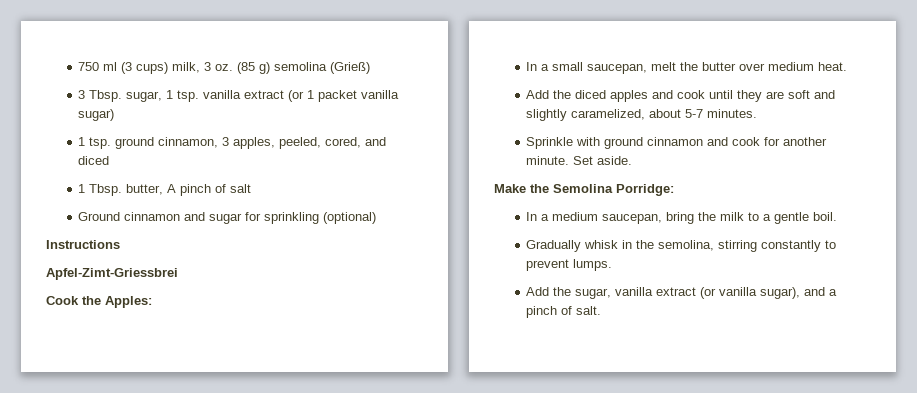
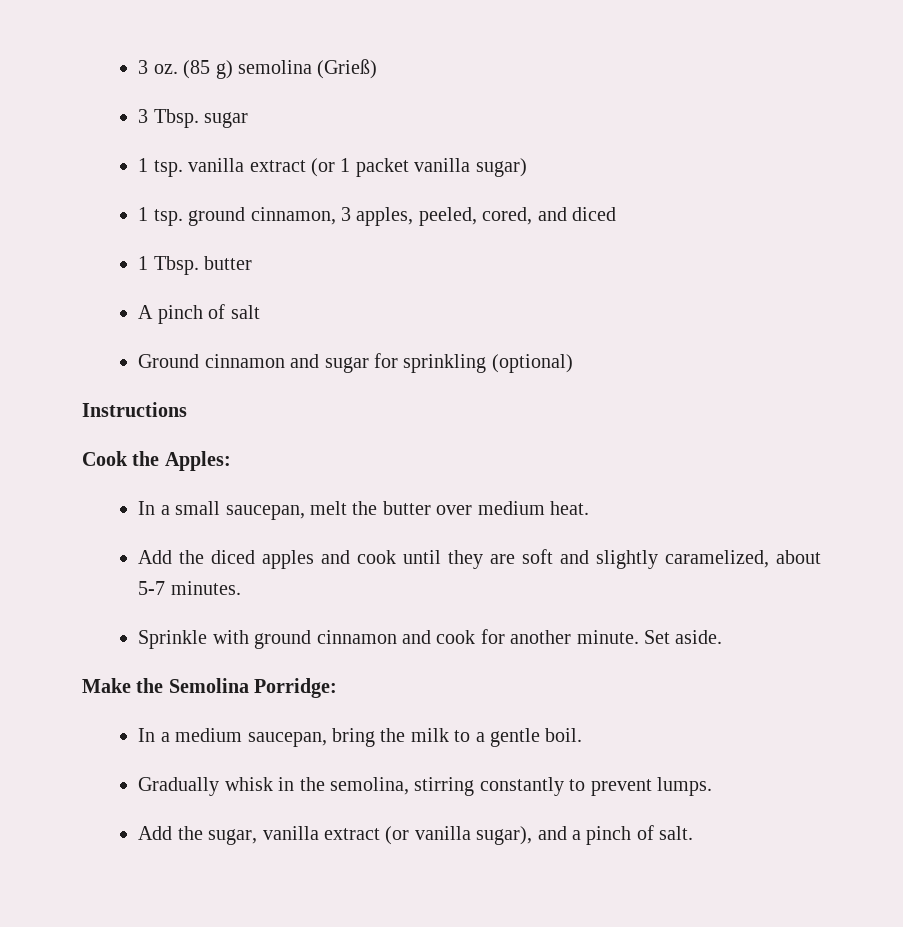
- 750 ml (3 cups) milk, 3 oz.
+ 3 oz.
- 3 Tbsp. sugar, 1 tsp. vanilla extract (or 1 packet vanilla sugar)
+ 3 Tbsp. sugar
+ 1 tsp. vanilla extract (or 1 packet vanilla sugar)
- 1 Tbsp. butter, A pinch of salt
+ 1 Tbsp. butter
+ A pinch of salt
- Apfel-Zimt-Griessbrei

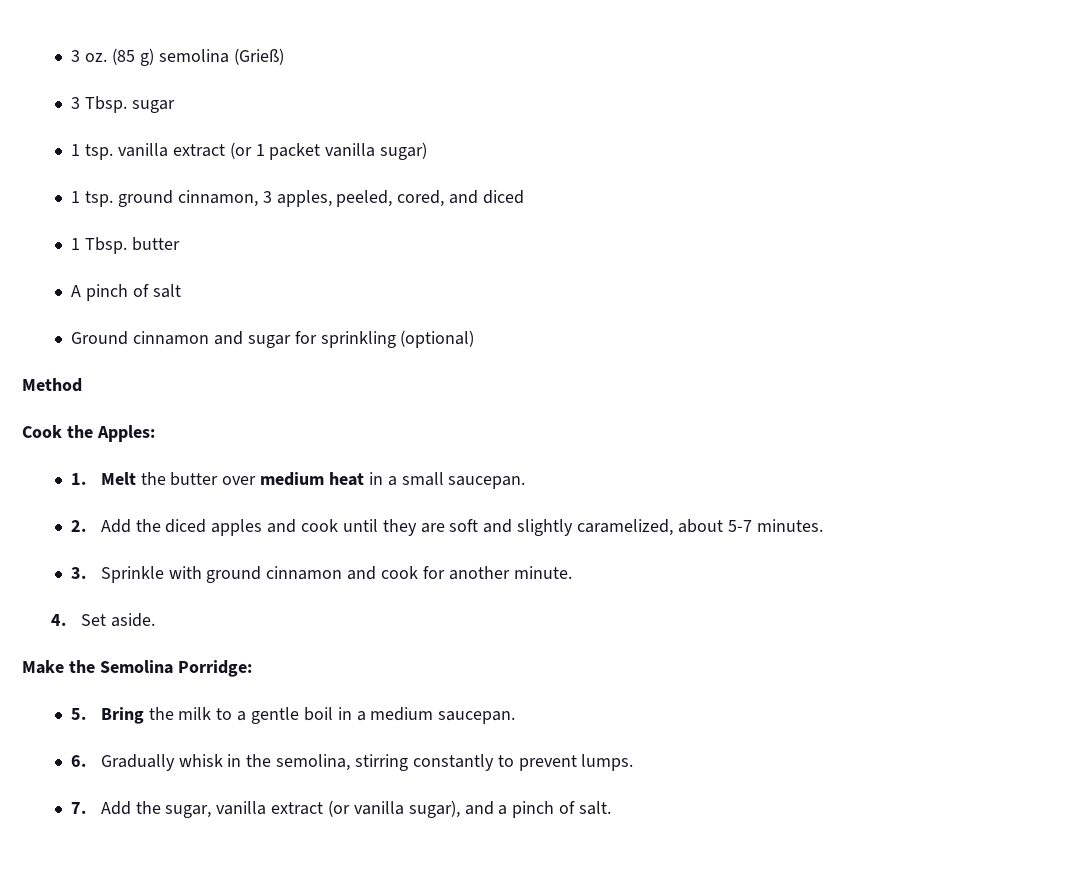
- Instructions
+ Method
- In a small saucepan, melt the butter over medium heat.
- Add the diced apples and cook until they are soft and slightly caramelized, about 5-7 minutes.
+ 1. Melt the butter over medium heat in a small saucepan.
+ 2. Add the diced apples and cook until they are soft and slightly caramelized, about 5-7 minutes.
- Sprinkle with ground cinnamon and cook for another minute. Set aside.
+ 3. Sprinkle with ground cinnamon and cook for another minute.
+ 4. Set aside.
- In a medium saucepan, bring the milk to a gentle boil.
- Gradually whisk in the semolina, stirring constantly to prevent lumps.
+ 5. Bring the milk to a gentle boil in a medium saucepan.
+ 6. Gradually whisk in the semolina, stirring constantly to prevent lumps.
- Add the sugar, vanilla extract (or vanilla sugar), and a pinch of salt.
+ 7. Add the sugar, vanilla extract (or vanilla sugar), and a pinch of salt.

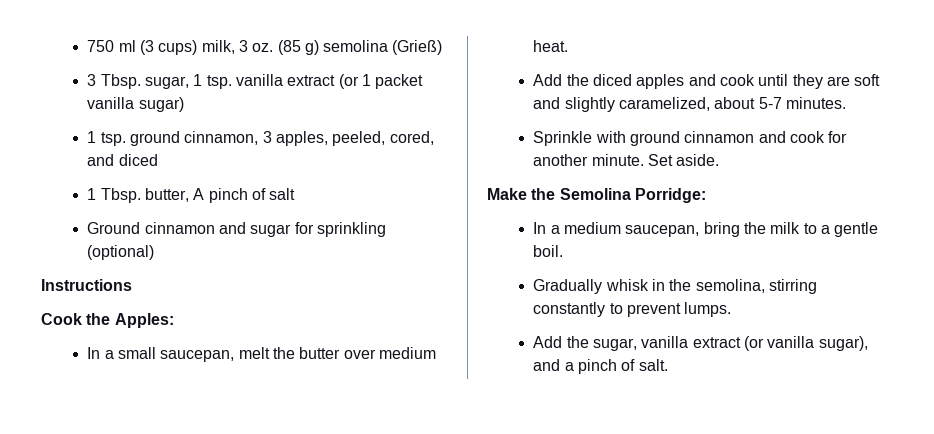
- 3 oz.
+ 750 ml (3 cups) milk, 3 oz.
- 3 Tbsp. sugar
- 1 tsp. vanilla extract (or 1 packet vanilla sugar)
+ 3 Tbsp. sugar, 1 tsp. vanilla extract (or 1 packet vanilla sugar)
- 1 Tbsp. butter
- A pinch of salt
+ 1 Tbsp. butter, A pinch of salt
- Method
+ Instructions
- 1. Melt the butter over medium heat in a small saucepan.
- 2. Add the diced apples and cook until they are soft and slightly caramelized, about 5-7 minutes.
+ In a small saucepan, melt the butter over medium heat.
+ Add the diced apples and cook until they are soft and slightly caramelized, about 5-7 minutes.
- 3. Sprinkle with ground cinnamon and cook for another minute.
- 4. Set aside.
+ Sprinkle with ground cinnamon and cook for another minute. Set aside.
- 5. Bring the milk to a gentle boil in a medium saucepan.
- 6. Gradually whisk in the semolina, stirring constantly to prevent lumps.
+ In a medium saucepan, bring the milk to a gentle boil.
+ Gradually whisk in the semolina, stirring constantly to prevent lumps.
- 7. Add the sugar, vanilla extract (or vanilla sugar), and a pinch of salt.
+ Add the sugar, vanilla extract (or vanilla sugar), and a pinch of salt.

